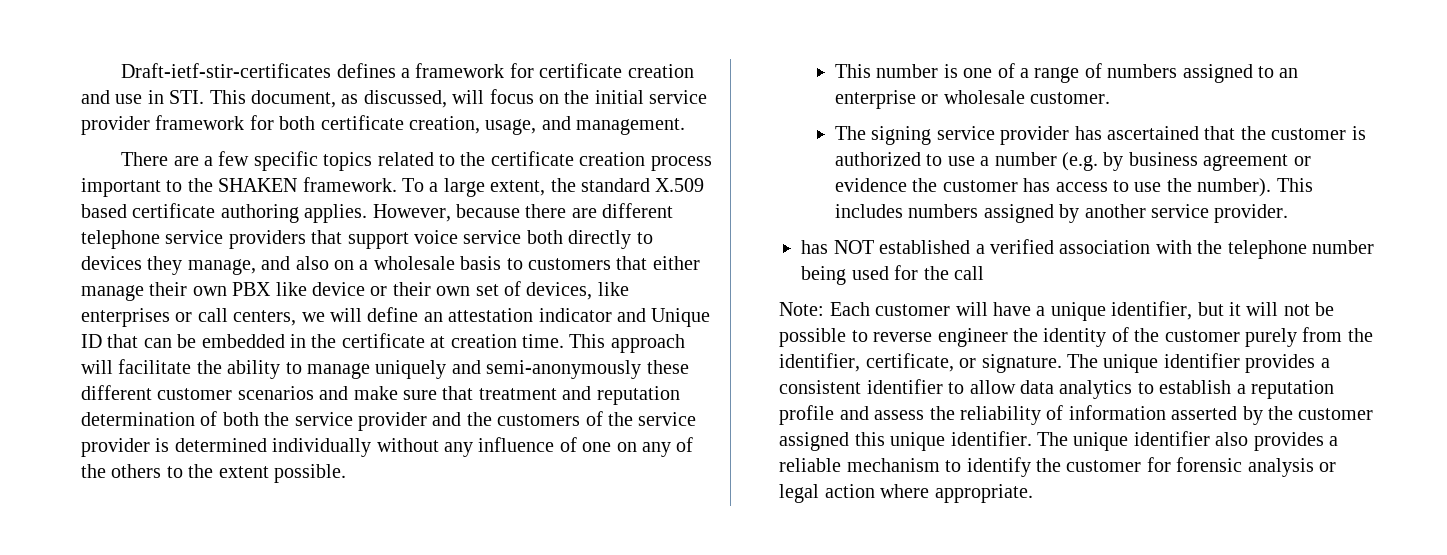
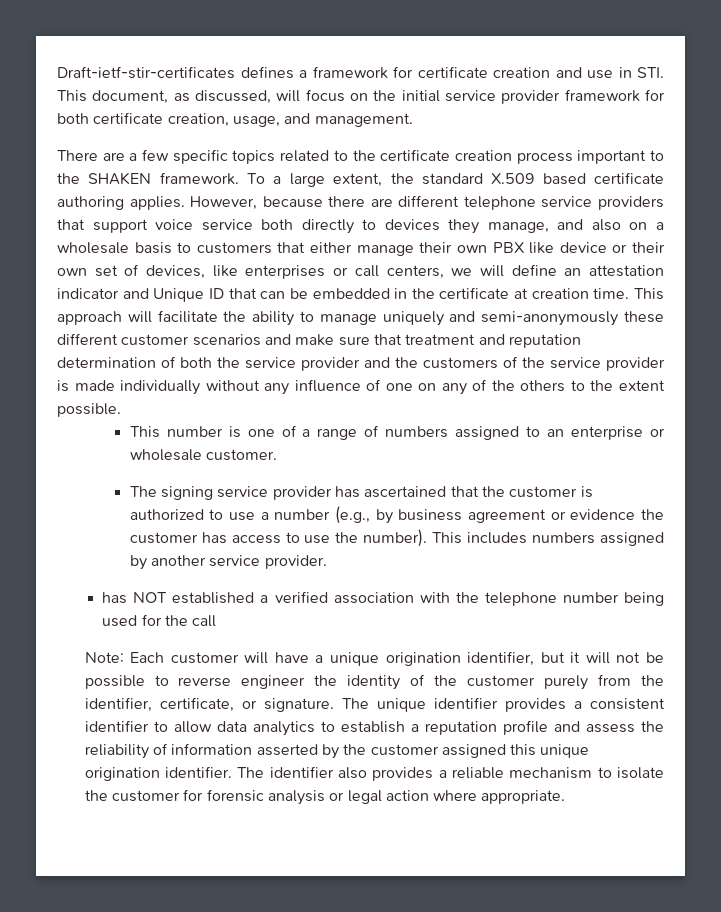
- This approach will facilitate the ability to manage uniquely and semi-anonymously these different customer scenarios and make sure that treatment and reputation determination of both the service provider and the customers of the service provider is determined individually without any influence of one on any of the others to the extent possible.
+ This approach will facilitate the ability to manage uniquely and semi-anonymously these different customer scenarios and make sure that treatment and reputation determination of both the service provider and the customers of the service provider is made individually without any influence of one on any of the others to the extent possible.
- The signing service provider has ascertained that the customer is authorized to use a number (e.g. by business agreement or evidence the customer has access to use the number).
+ The signing service provider has ascertained that the customer is authorized to use a number (e.g., by business agreement or evidence the customer has access to use the number).
- Note: Each customer will have a unique identifier, but it will not be possible to reverse engineer the identity of the customer purely from the identifier, certificate, or signature.
+ Note: Each customer will have a unique origination identifier, but it will not be possible to reverse engineer the identity of the customer purely from the identifier, certificate, or signature.
- The unique identifier provides a consistent identifier to allow data analytics to establish a reputation profile and assess the reliability of information asserted by the customer assigned this unique identifier.
+ The unique identifier provides a consistent identifier to allow data analytics to establish a reputation profile and assess the reliability of information asserted by the customer assigned this unique origination identifier.
- The unique identifier also provides a reliable mechanism to identify the customer for forensic analysis or legal action where appropriate.
+ The identifier also provides a reliable mechanism to isolate the customer for forensic analysis or legal action where appropriate.

